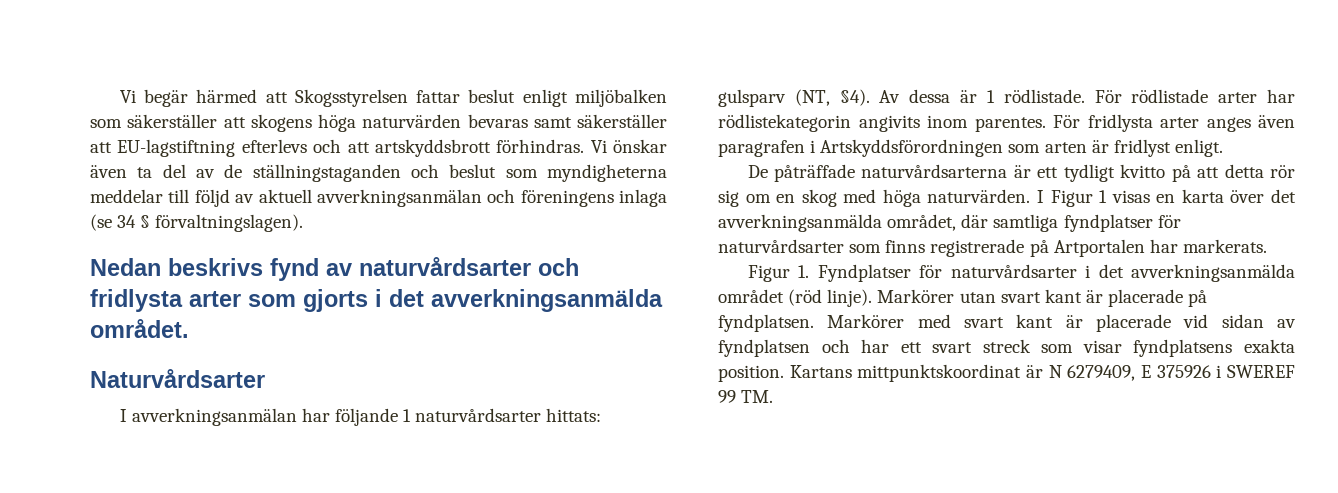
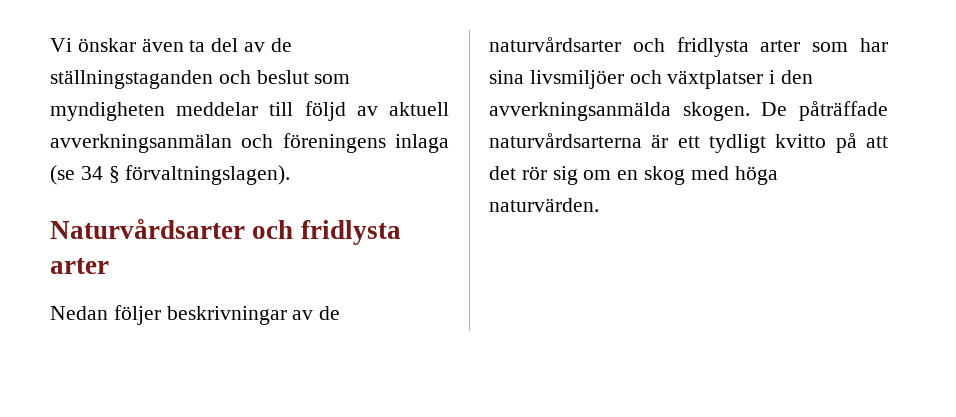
- Vi begär härmed att Skogsstyrelsen fattar beslut enligt miljöbalken som säkerställer att skogens höga naturvärden bevaras samt säkerställer att EU-lagstiftning efterlevs och att artskyddsbrott förhindras. Vi önskar även ta del av de ställningstaganden och beslut som myndigheterna meddelar till följd av aktuell avverkningsanmälan och föreningens inlaga (se 34 § förvaltningslagen).
+ Vi önskar även ta del av de ställningstaganden och beslut som myndigheten meddelar till följd av aktuell avverkningsanmälan och föreningens inlaga (se 34 § förvaltningslagen).
- Nedan beskrivs fynd av naturvårdsarter och fridlysta arter som gjorts i det avverkningsanmälda området.
- Naturvårdsarter
- I avverkningsanmälan har följande 1 naturvårdsarter hittats: gulsparv (NT, §4). Av dessa är 1 rödlistade. För rödlistade arter har rödlistekategorin angivits inom parentes. För fridlysta arter anges även paragrafen i Artskyddsförordningen som arten är fridlyst enligt.
- De påträffade naturvårdsarterna är ett tydligt kvitto på att detta rör sig om en skog med höga naturvärden. I Figur 1 visas en karta över det avverkningsanmälda området, där samtliga fyndplatser för naturvårdsarter som finns registrerade på Artportalen har markerats.
- Figur 1. Fyndplatser för naturvårdsarter i det avverkningsanmälda området (röd linje). Markörer utan svart kant är placerade på fyndplatsen. Markörer med svart kant är placerade vid sidan av fyndplatsen och har ett svart streck som visar fyndplatsens exakta position. Kartans mittpunktskoordinat är N 6279409, E 375926 i SWEREF 99 TM.
+ Naturvårdsarter och fridlysta arter
+ Nedan följer beskrivningar av de naturvårdsarter och fridlysta arter som har sina livsmiljöer och växtplatser i den avverkningsanmälda skogen. De påträffade naturvårdsarterna är ett tydligt kvitto på att det rör sig om en skog med höga naturvärden.

